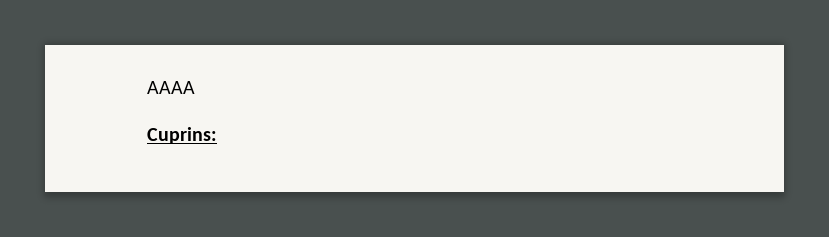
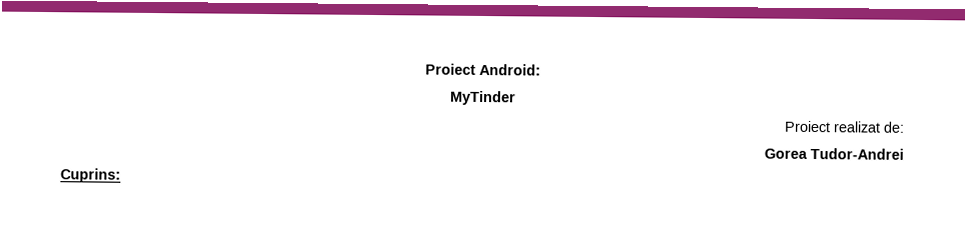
- AAAA
+ Proiect Android:
+ MyTinder
+ Proiect realizat de:
+ Gorea Tudor-Andrei

